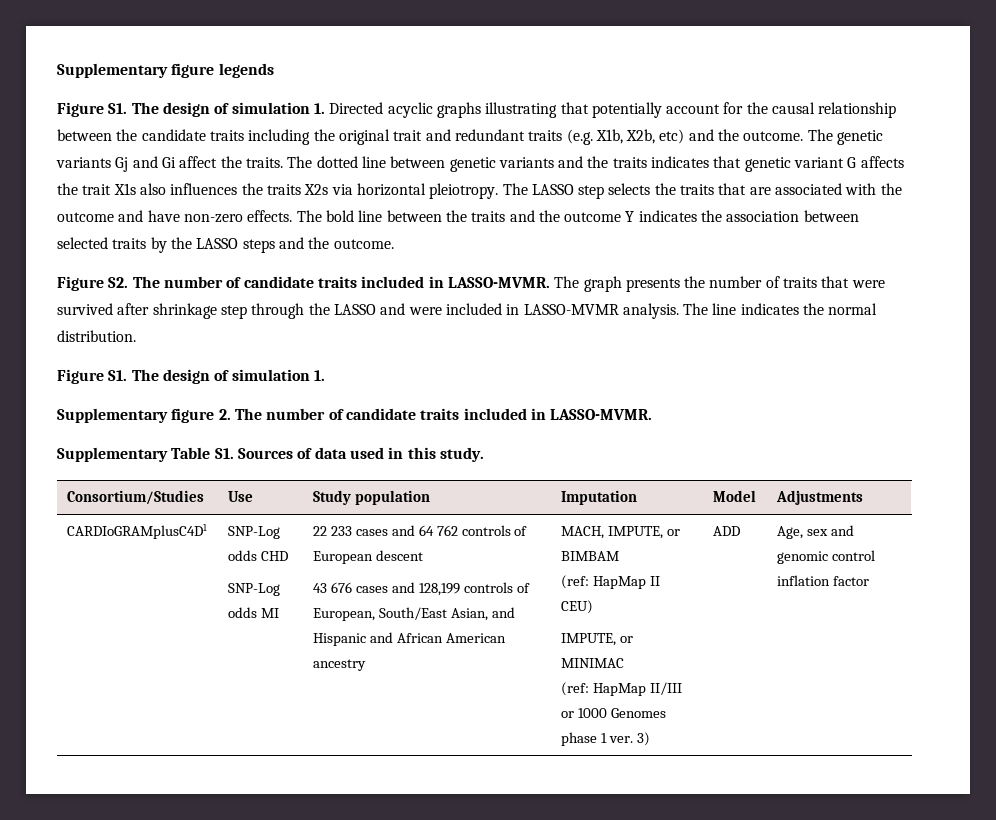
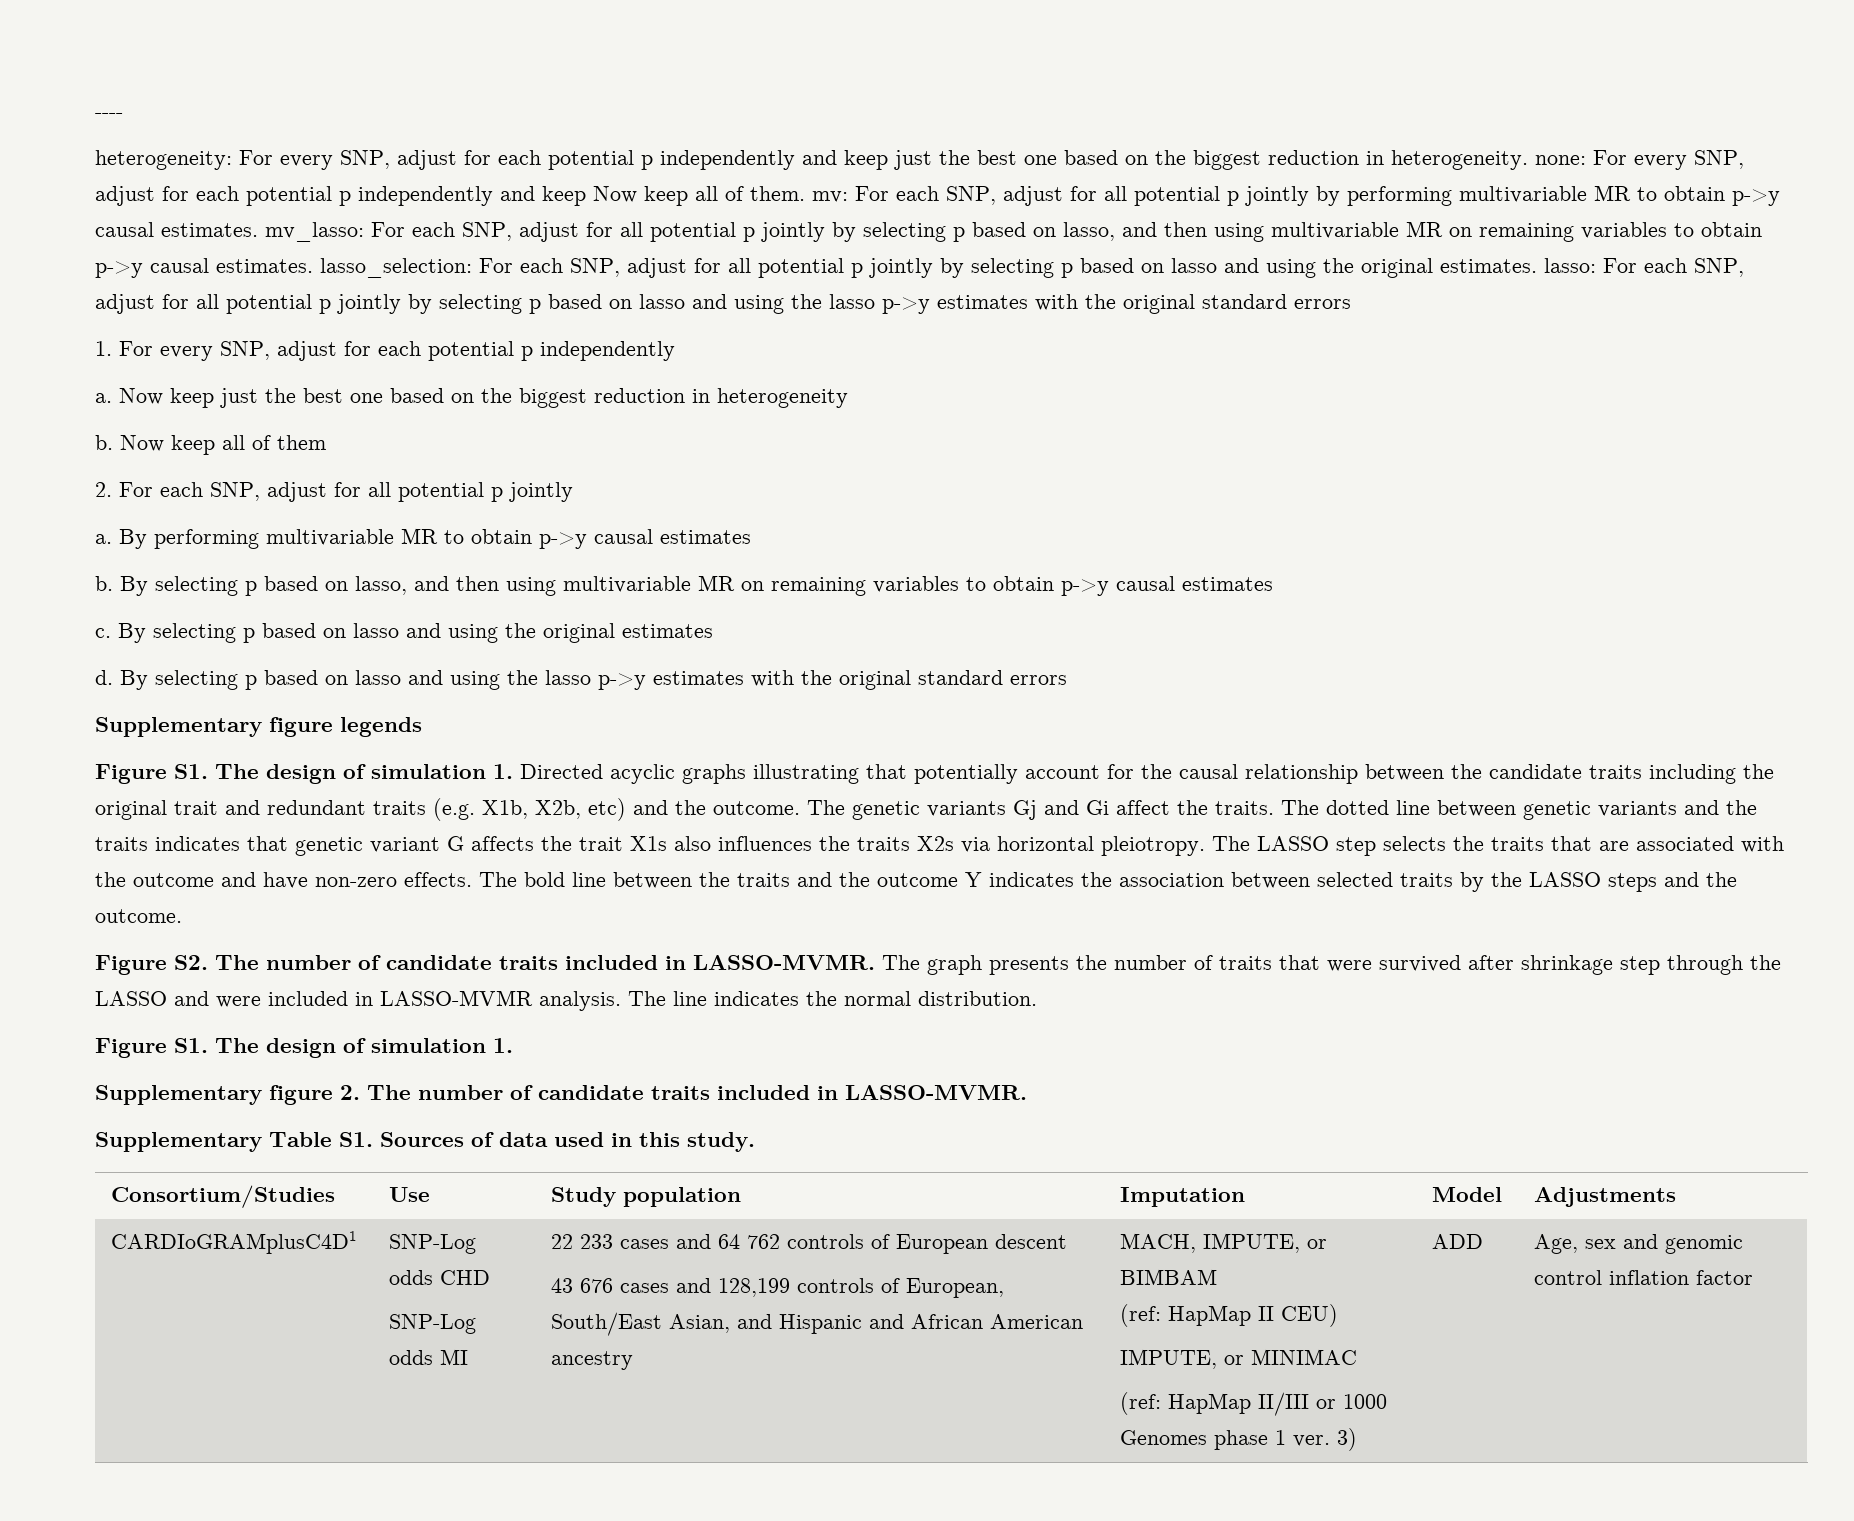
+ ----
+ heterogeneity: For every SNP, adjust for each potential p independently and keep just the best one based on the biggest reduction in heterogeneity. none: For every SNP, adjust for each potential p independently and keep Now keep all of them. mv: For each SNP, adjust for all potential p jointly by performing multivariable MR to obtain p->y causal estimates. mv_lasso: For each SNP, adjust for all potential p jointly by selecting p based on lasso, and then using multivariable MR on remaining variables to obtain p->y causal estimates. lasso_selection: For each SNP, adjust for all potential p jointly by selecting p based on lasso and using the original estimates. lasso: For each SNP, adjust for all potential p jointly by selecting p based on lasso and using the lasso p->y estimates with the original standard errors
+ 1. For every SNP, adjust for each potential p independently
+ a. Now keep just the best one based on the biggest reduction in heterogeneity
+ b. Now keep all of them
+ 2. For each SNP, adjust for all potential p jointly
+ a. By performing multivariable MR to obtain p->y causal estimates
+ b. By selecting p based on lasso, and then using multivariable MR on remaining variables to obtain p->y causal estimates
+ c. By selecting p based on lasso and using the original estimates
+ d. By selecting p based on lasso and using the lasso p->y estimates with the original standard errors

